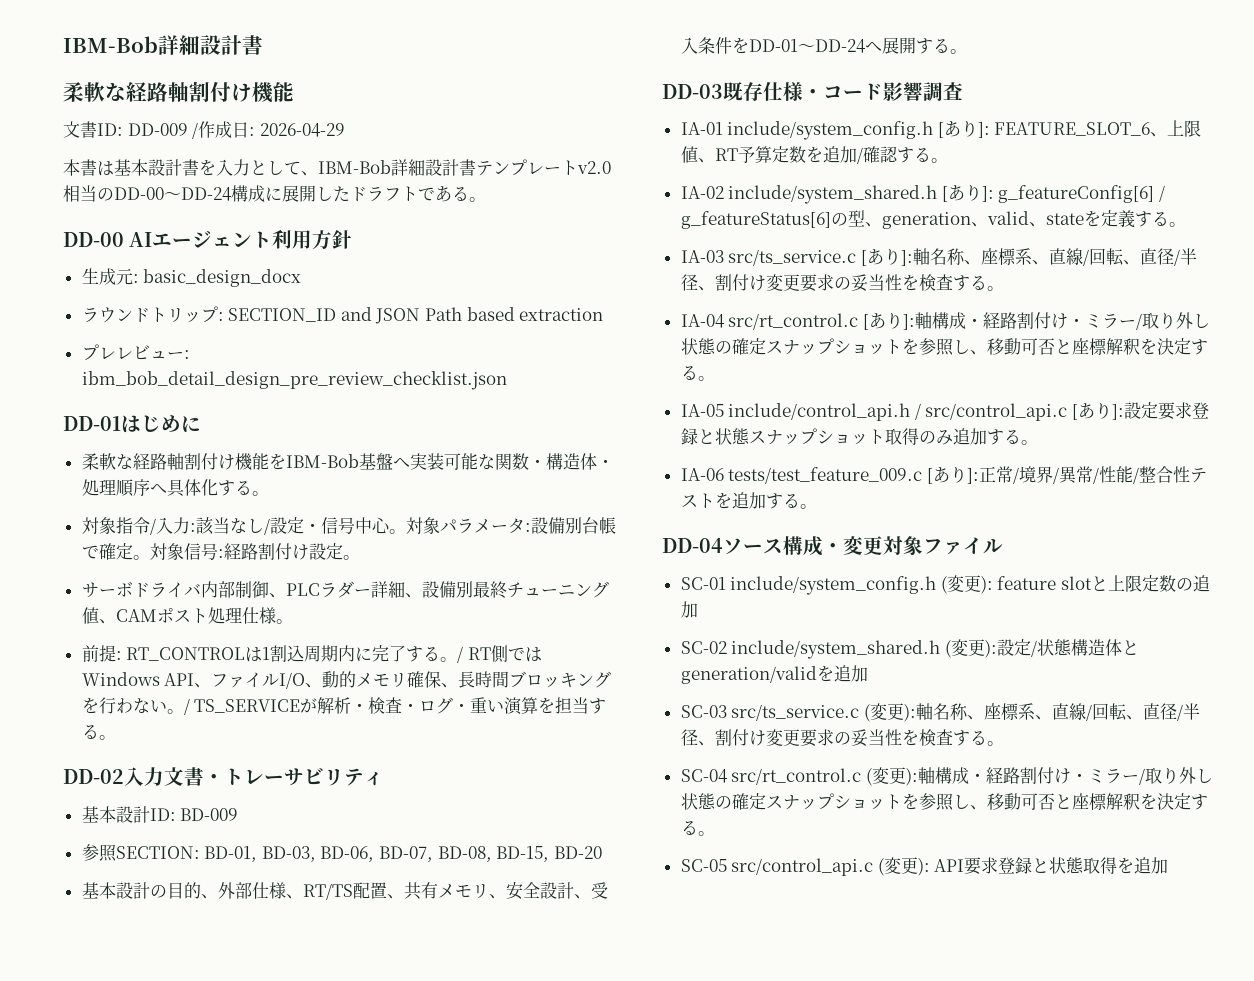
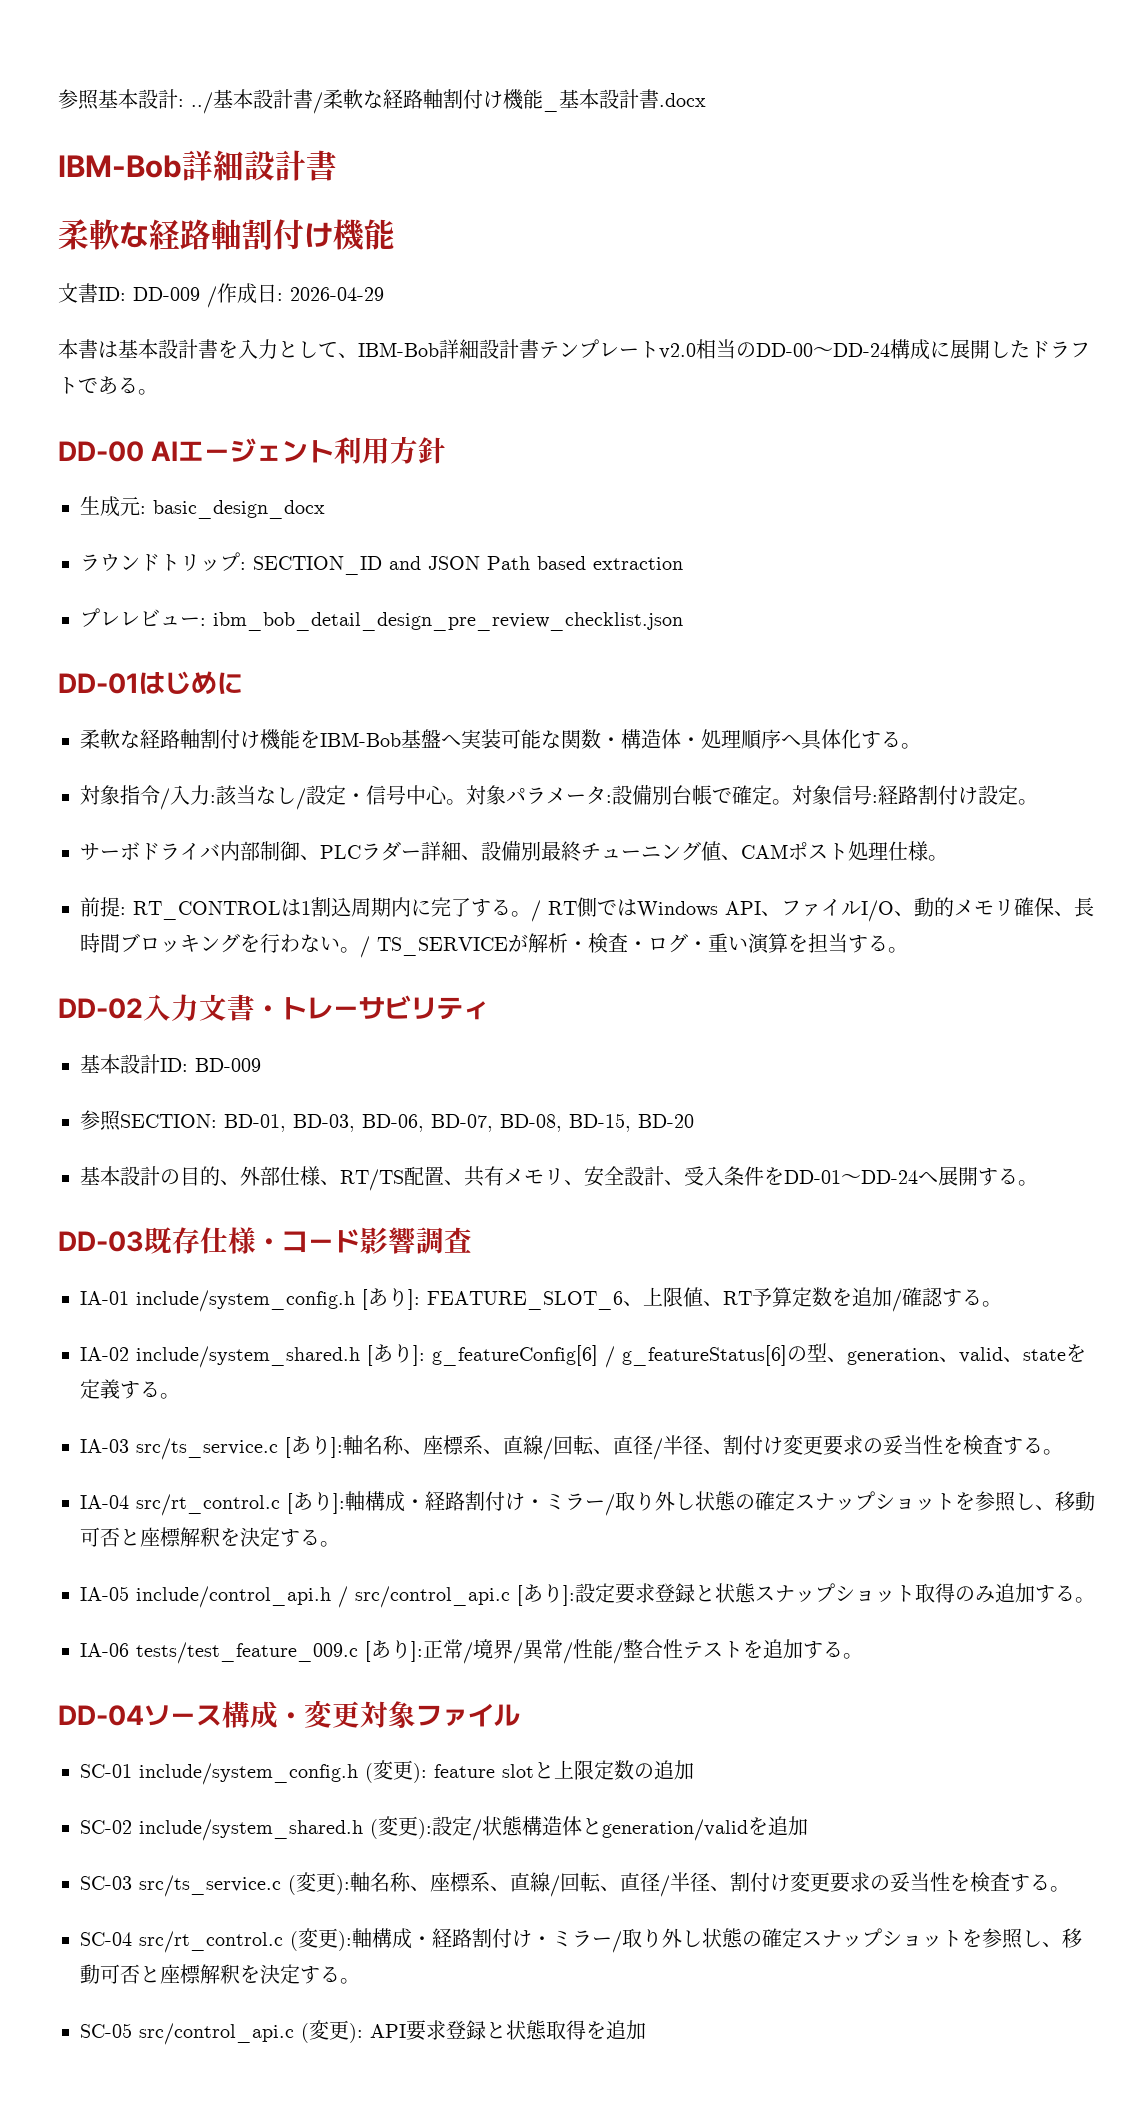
+ 参照基本設計: ../基本設計書/柔軟な経路軸割付け機能_基本設計書.docx

